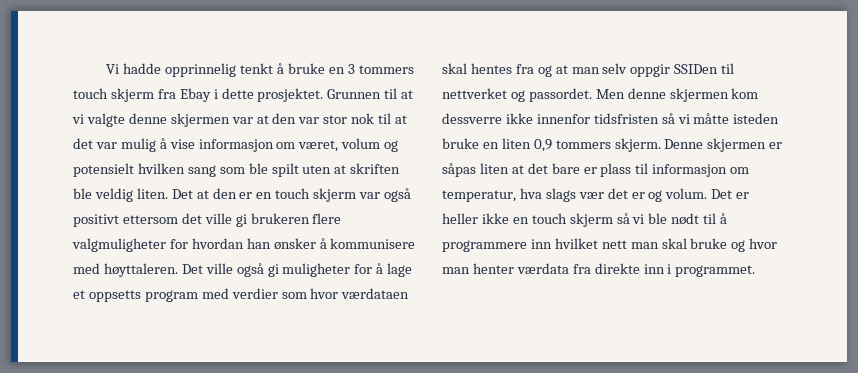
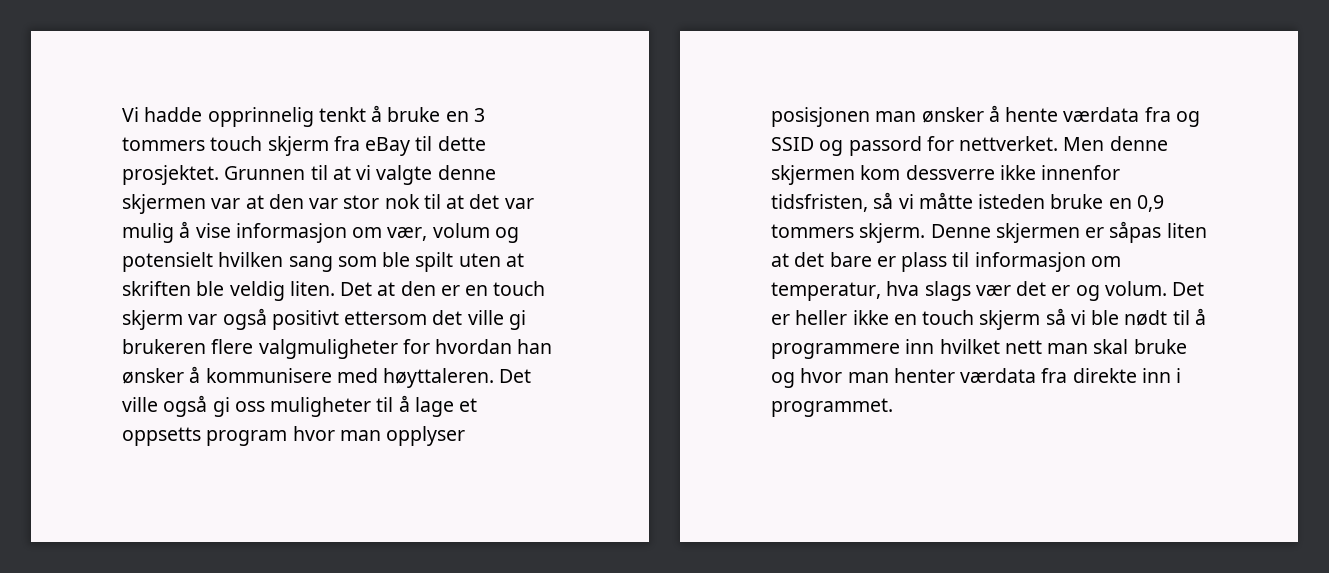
- Vi hadde opprinnelig tenkt å bruke en 3 tommers touch skjerm fra Ebay i dette prosjektet.
+ Vi hadde opprinnelig tenkt å bruke en 3 tommers touch skjerm fra eBay til dette prosjektet.
- Grunnen til at vi valgte denne skjermen var at den var stor nok til at det var mulig å vise informasjon om været, volum og potensielt hvilken sang som ble spilt uten at skriften ble veldig liten.
+ Grunnen til at vi valgte denne skjermen var at den var stor nok til at det var mulig å vise informasjon om vær, volum og potensielt hvilken sang som ble spilt uten at skriften ble veldig liten.
- Det ville også gi muligheter for å lage et oppsetts program med verdier som hvor værdataen skal hentes fra og at man selv oppgir SSIDen til nettverket og passordet.
+ Det ville også gi oss muligheter til å lage et oppsetts program hvor man opplyser posisjonen man ønsker å hente værdata fra og SSID og passord for nettverket.
- Men denne skjermen kom dessverre ikke innenfor tidsfristen så vi måtte isteden bruke en liten 0,9 tommers skjerm.
+ Men denne skjermen kom dessverre ikke innenfor tidsfristen, så vi måtte isteden bruke en 0,9 tommers skjerm.

